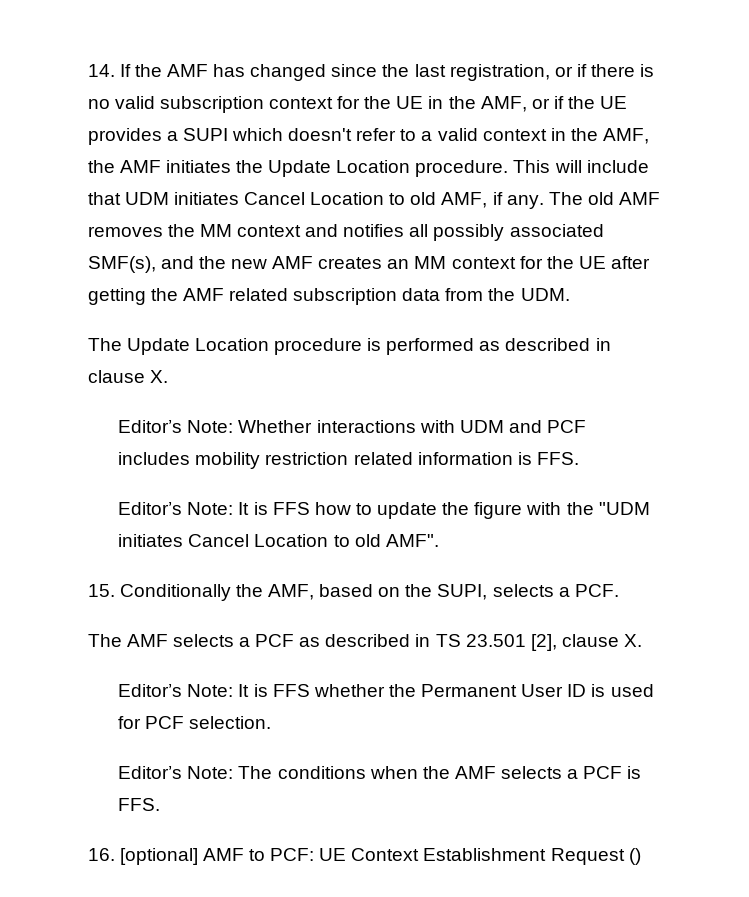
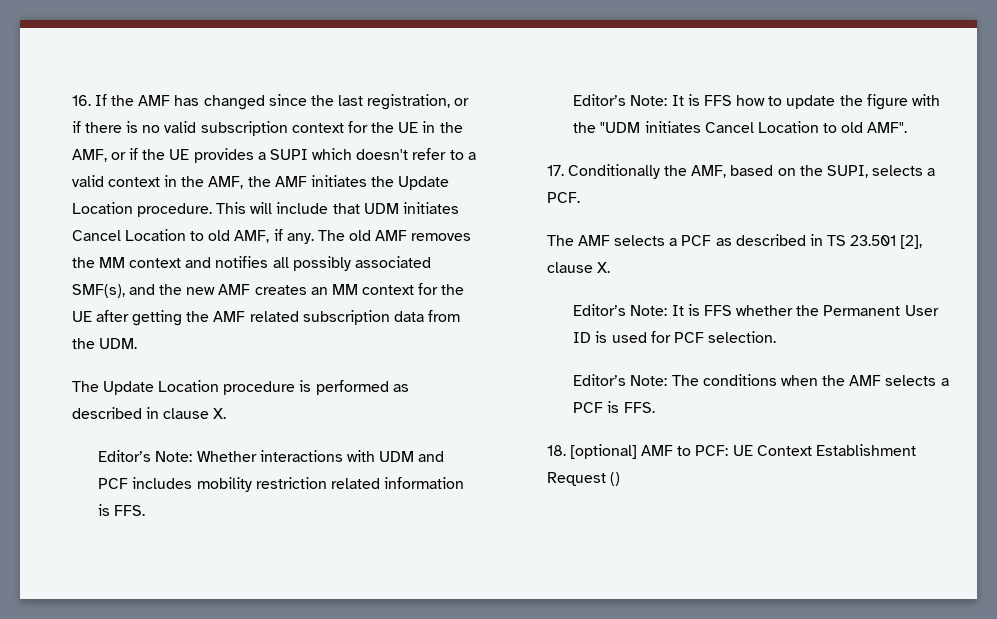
- 14. If the AMF has changed since the last registration, or if there is no valid subscription context for the UE in the AMF, or if the UE provides a SUPI which doesn't refer to a valid context in the AMF, the AMF initiates the Update Location procedure.
+ 16. If the AMF has changed since the last registration, or if there is no valid subscription context for the UE in the AMF, or if the UE provides a SUPI which doesn't refer to a valid context in the AMF, the AMF initiates the Update Location procedure.
- 15. Conditionally the AMF, based on the SUPI, selects a PCF.
+ 17. Conditionally the AMF, based on the SUPI, selects a PCF.
- 16. [optional] AMF to PCF: UE Context Establishment Request ()
+ 18. [optional] AMF to PCF: UE Context Establishment Request ()

